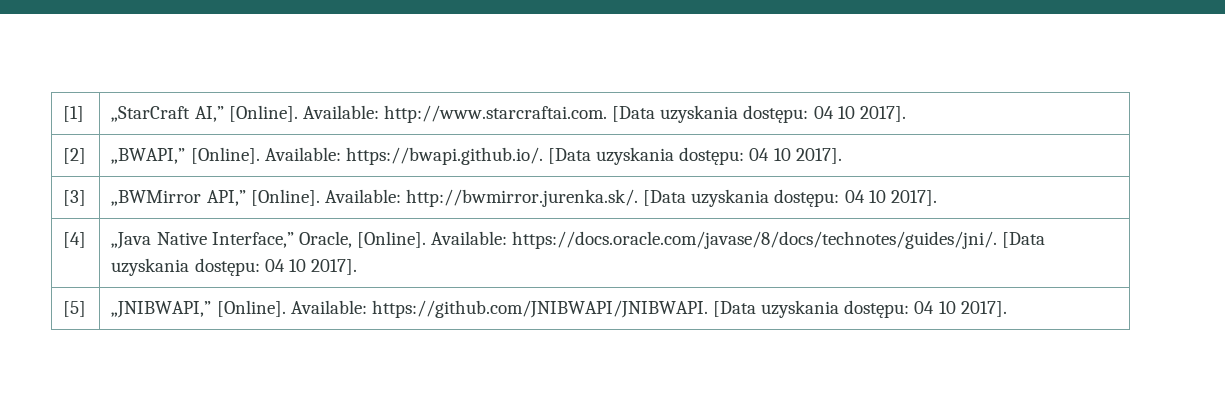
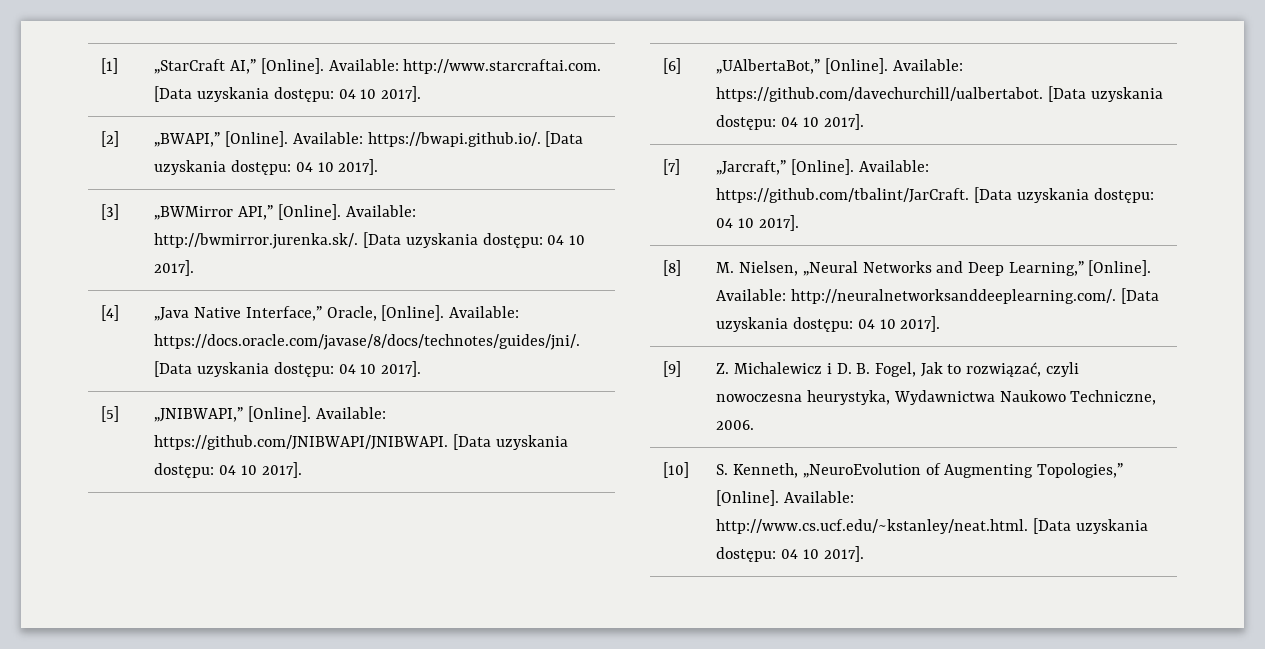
+ [6] | „UAlbertaBot,” [Online]. Available: https://github.com/davechurchill/ualbertabot. [Data uzyskania dostępu: 04 10 2017].
+ [7] | „Jarcraft,” [Online]. Available: https://github.com/tbalint/JarCraft. [Data uzyskania dostępu: 04 10 2017].
+ [8] | M. Nielsen, „Neural Networks and Deep Learning,” [Online]. Available: http://neuralnetworksanddeeplearning.com/. [Data uzyskania dostępu: 04 10 2017].
+ [9] | Z. Michalewicz i D. B. Fogel, Jak to rozwiązać, czyli nowoczesna heurystyka, Wydawnictwa Naukowo Techniczne, 2006.
+ [10] | S. Kenneth, „NeuroEvolution of Augmenting Topologies,” [Online]. Available: http://www.cs.ucf.edu/~kstanley/neat.html. [Data uzyskania dostępu: 04 10 2017].

